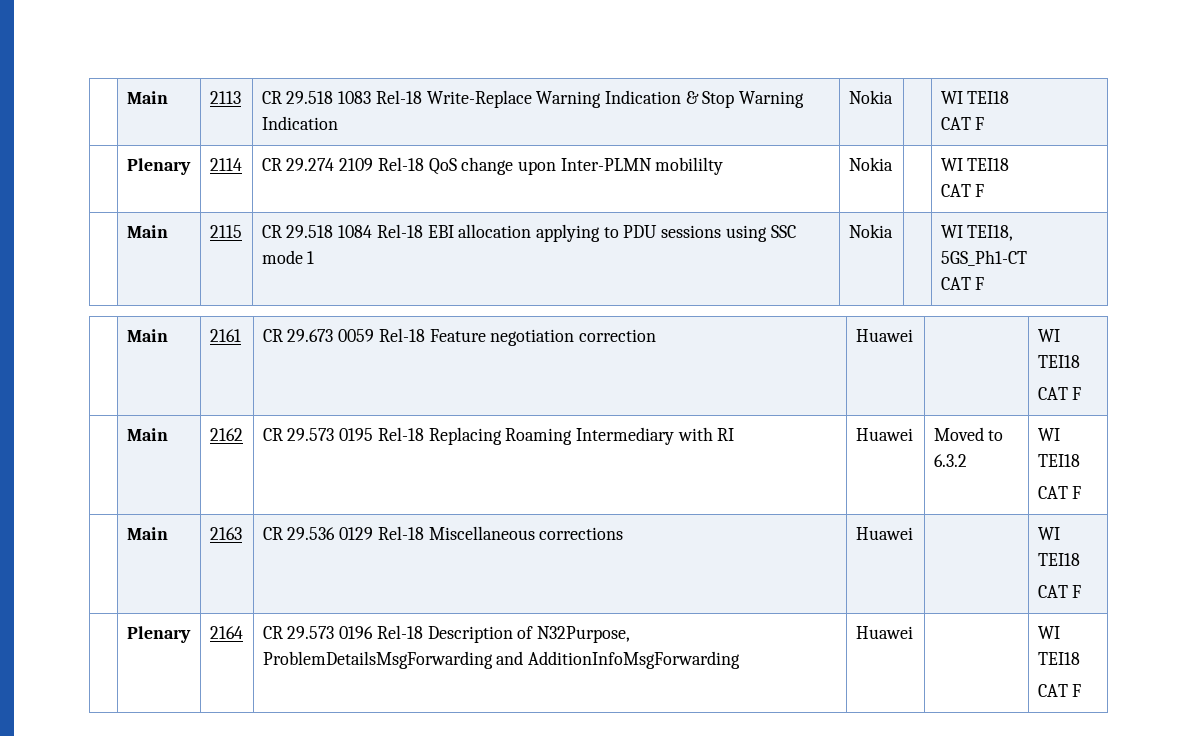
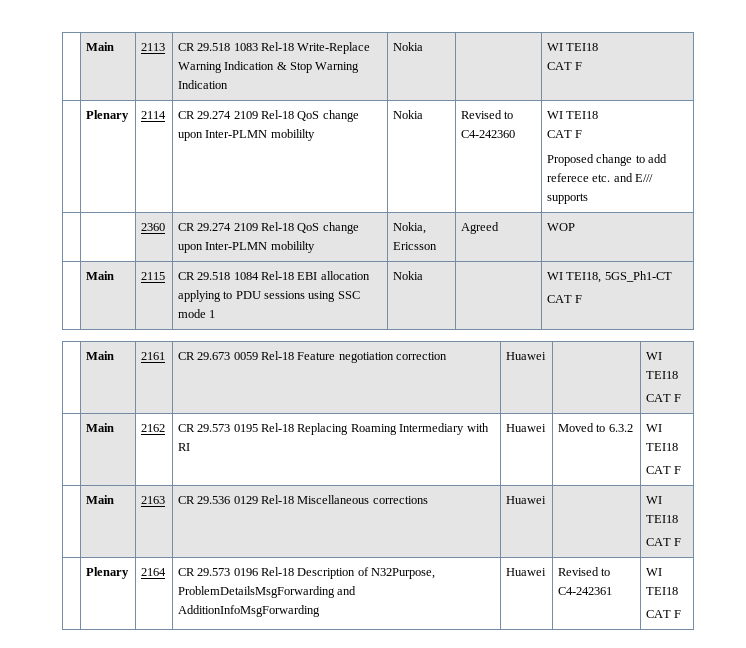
- | Plenary | 2114 | CR 29.274 2109 Rel-18 QoS change upon Inter-PLMN mobililty | Nokia | | WI TEI18
+ | Plenary | 2114 | CR 29.274 2109 Rel-18 QoS change upon Inter-PLMN mobililty | Nokia | Revised to C4-242360 | WI TEI18
  CAT F
+ Proposed change to add referece etc. and E/// supports
+ | | 2360 | CR 29.274 2109 Rel-18 QoS change upon Inter-PLMN mobililty | Nokia, Ericsson | Agreed | WOP
- | Plenary | 2164 | CR 29.573 0196 Rel-18 Description of N32Purpose, ProblemDetailsMsgForwarding and AdditionInfoMsgForwarding | Huawei | | WI TEI18
+ | Plenary | 2164 | CR 29.573 0196 Rel-18 Description of N32Purpose, ProblemDetailsMsgForwarding and AdditionInfoMsgForwarding | Huawei | Revised to C4-242361 | WI TEI18

